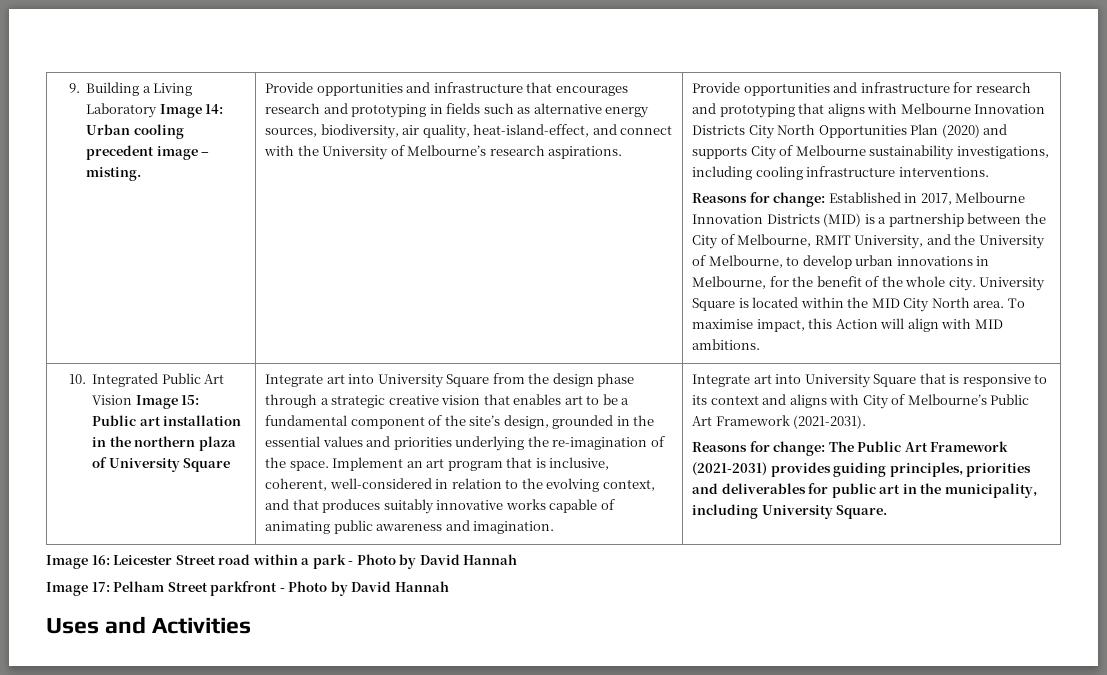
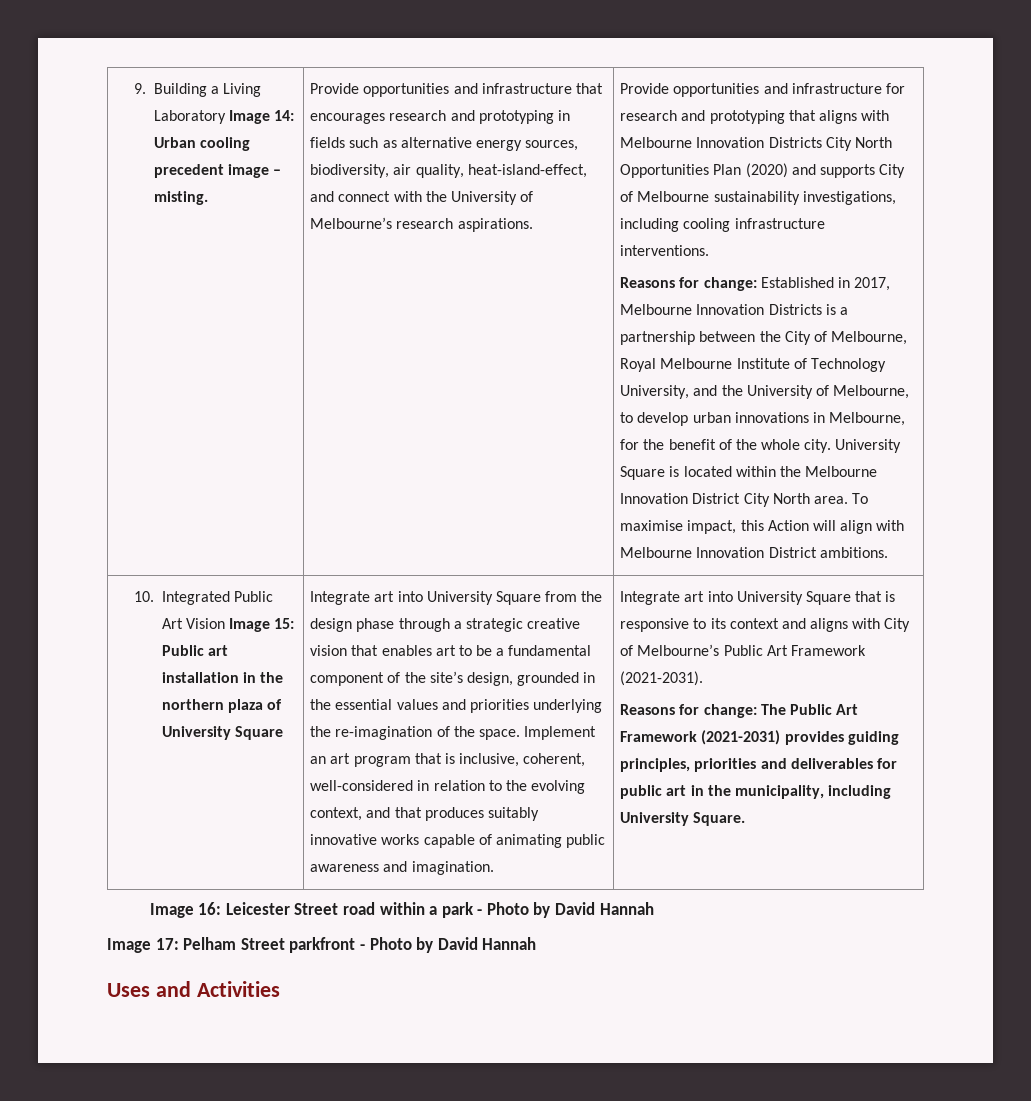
- Reasons for change: Established in 2017, Melbourne Innovation Districts (MID) is a partnership between the City of Melbourne, RMIT University, and the University of Melbourne, to develop urban innovations in Melbourne, for the benefit of the whole city.
+ Reasons for change: Established in 2017, Melbourne Innovation Districts is a partnership between the City of Melbourne, Royal Melbourne Institute of Technology University, and the University of Melbourne, to develop urban innovations in Melbourne, for the benefit of the whole city.
- University Square is located within the MID City North area.
+ University Square is located within the Melbourne Innovation District City North area.
- To maximise impact, this Action will align with MID ambitions.
+ To maximise impact, this Action will align with Melbourne Innovation District ambitions.

